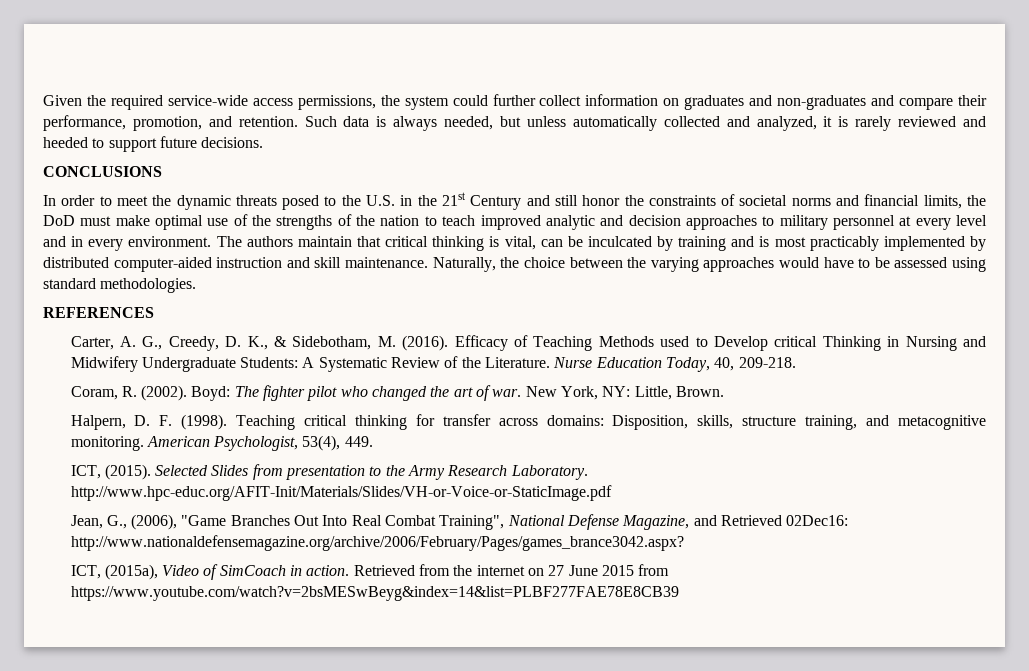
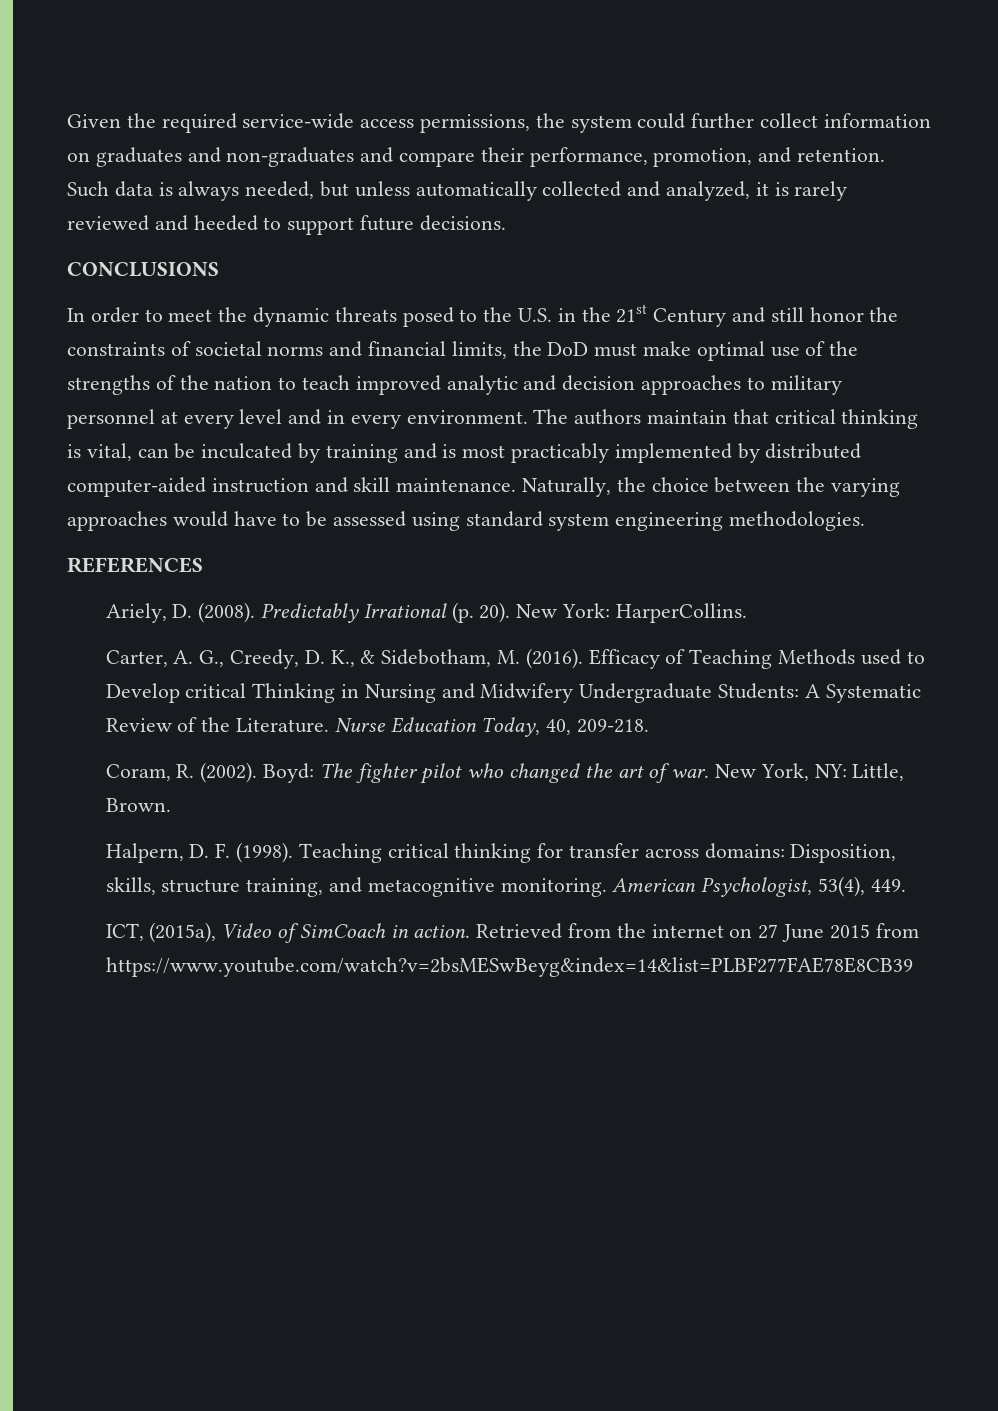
- Naturally, the choice between the varying approaches would have to be assessed using standard methodologies.
+ Naturally, the choice between the varying approaches would have to be assessed using standard system engineering methodologies.
+ Ariely, D. (2008). Predictably Irrational (p. 20). New York: HarperCollins.
- ICT, (2015). Selected Slides from presentation to the Army Research Laboratory. http://www.hpc-educ.org/AFIT-Init/Materials/Slides/VH-or-Voice-or-StaticImage.pdf
- Jean, G., (2006), "Game Branches Out Into Real Combat Training", National Defense Magazine, and Retrieved 02Dec16: http://www.nationaldefensemagazine.org/archive/2006/February/Pages/games_brance3042.aspx?

